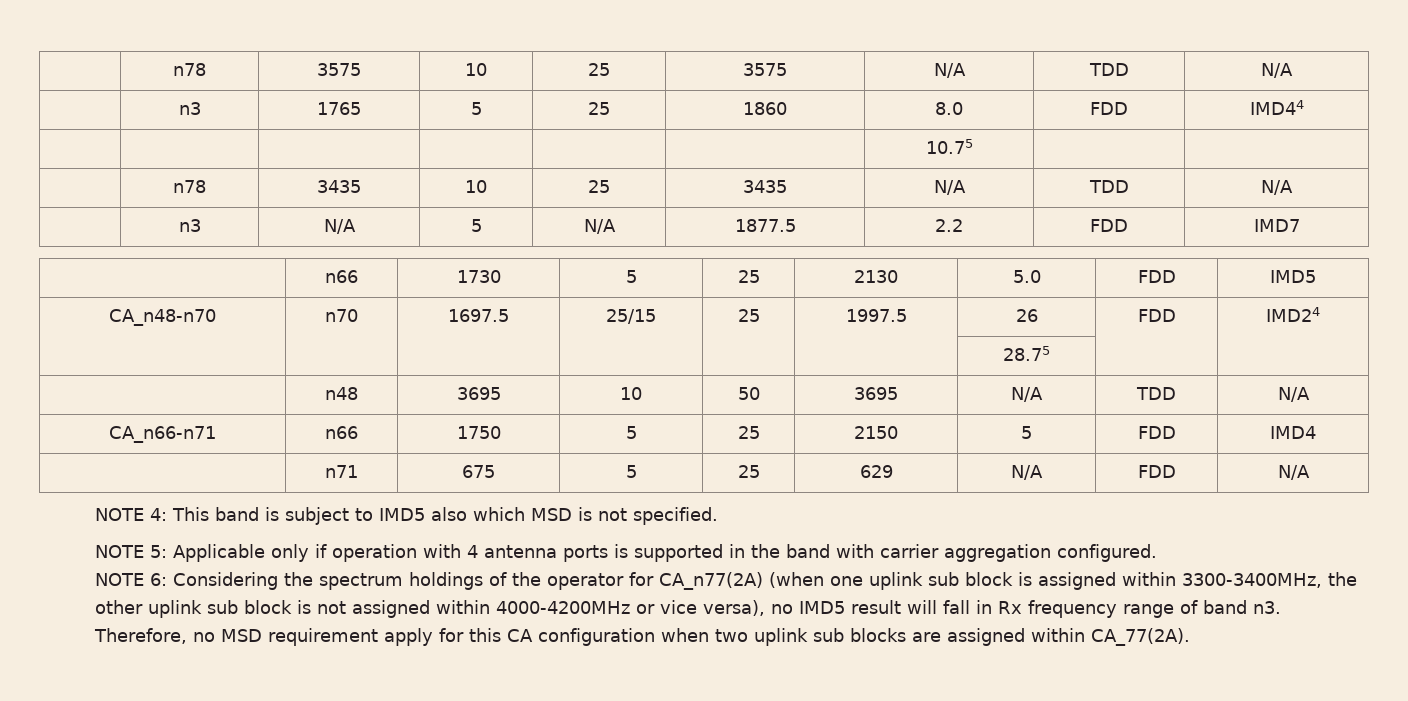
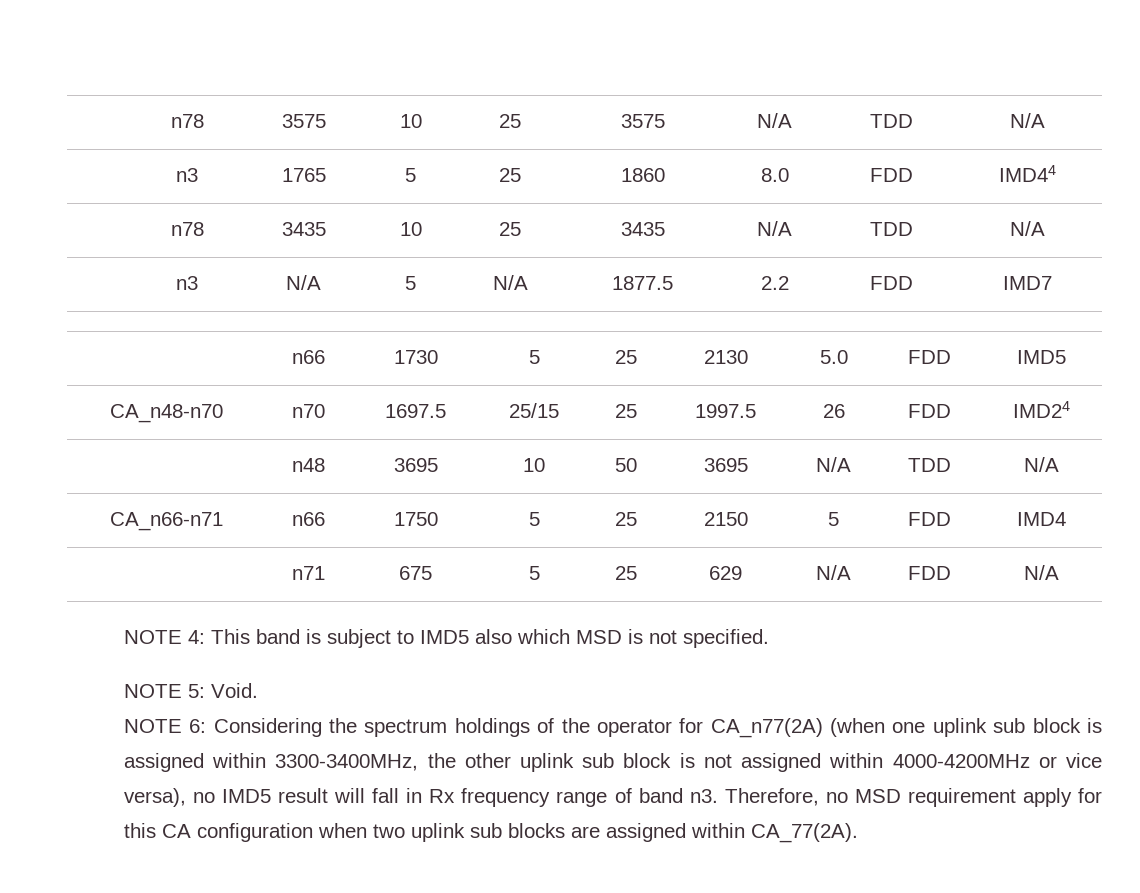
- | | | | | | 10.75 | |
- | | | | | | 28.75 | |
- NOTE 5: Applicable only if operation with 4 antenna ports is supported in the band with carrier aggregation configured.
+ NOTE 5: Void.

